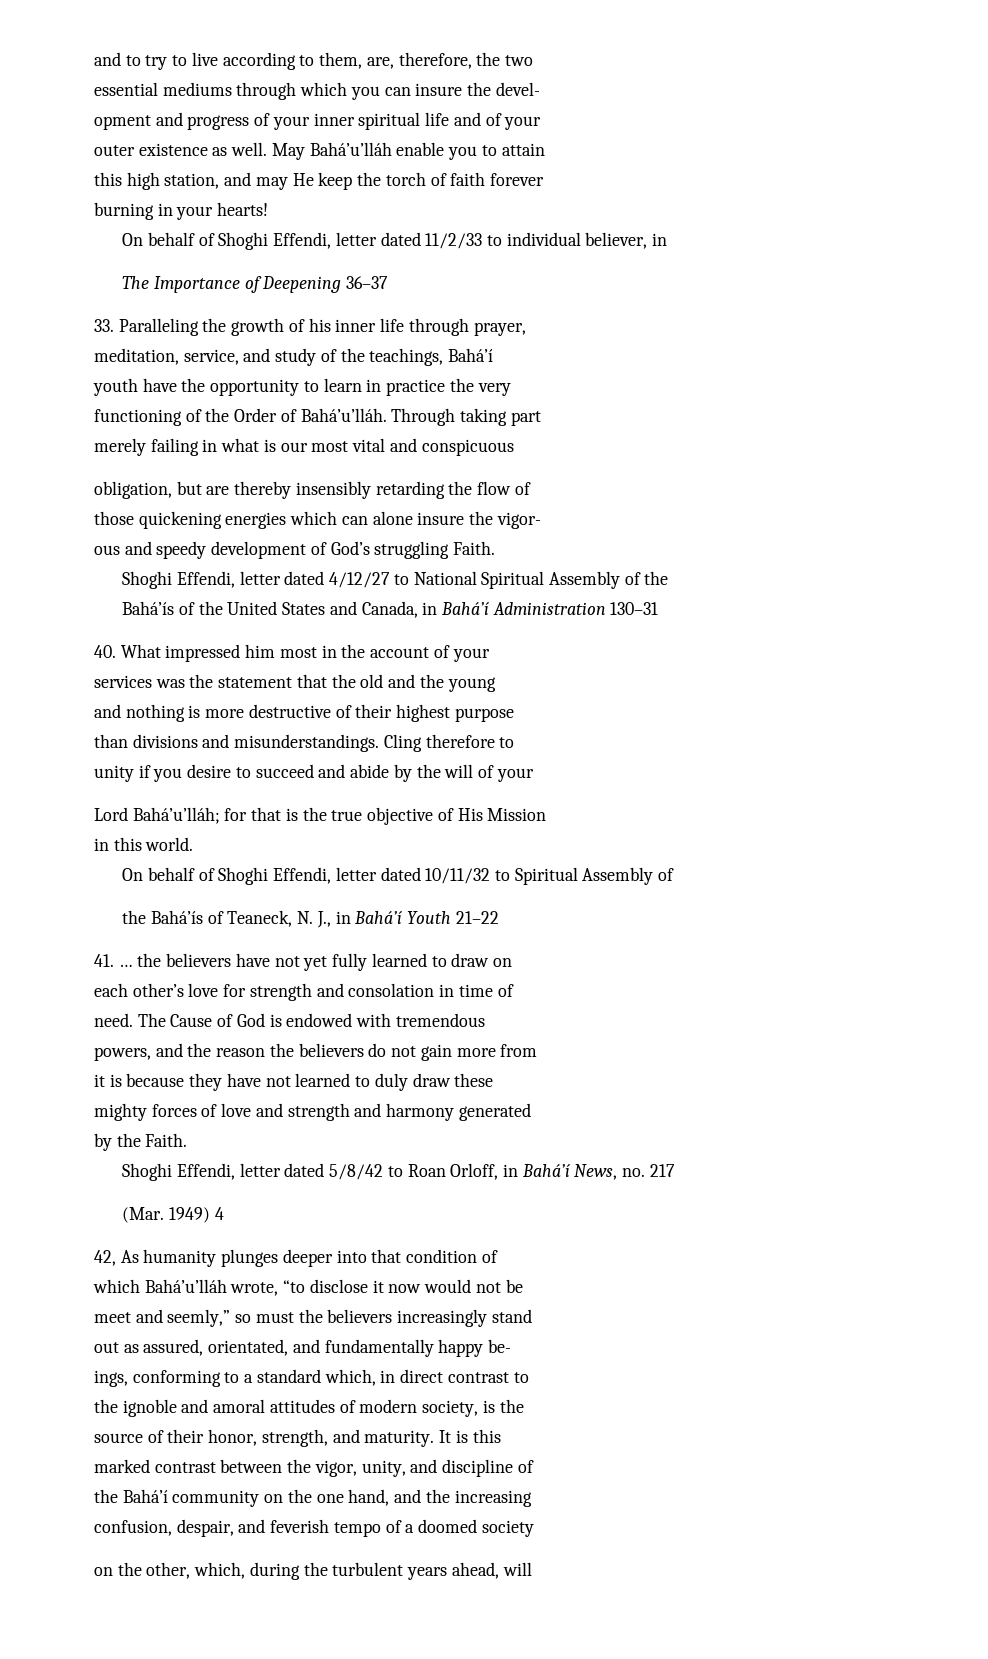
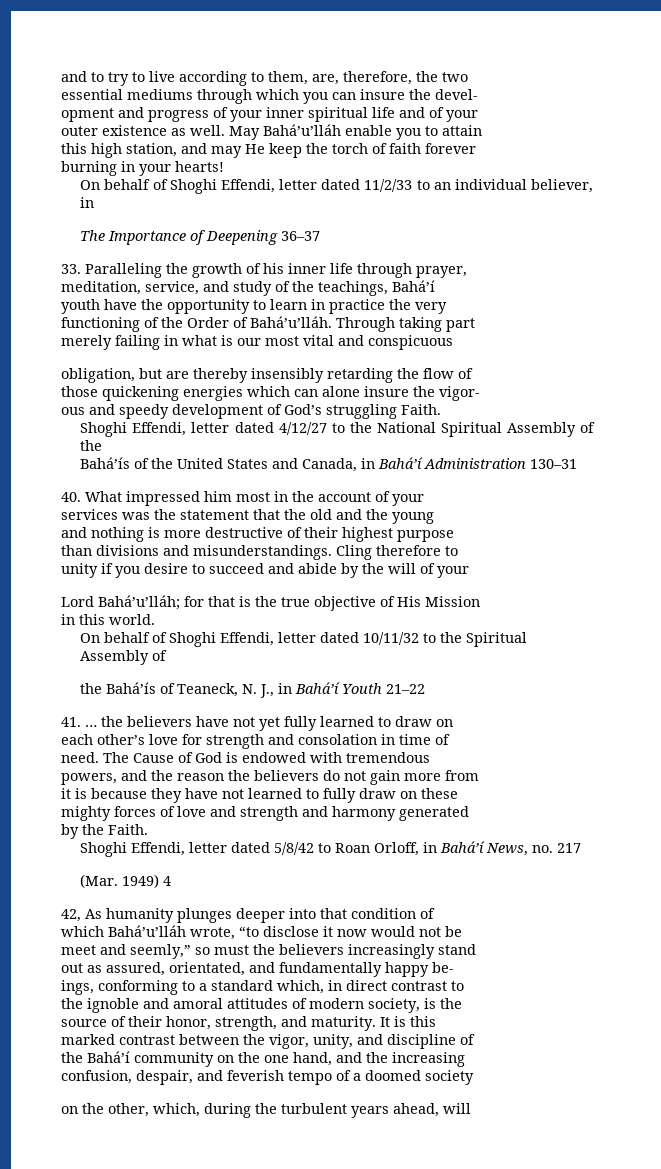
- On behalf of Shoghi Effendi, letter dated 11/2/33 to individual believer, in
+ On behalf of Shoghi Effendi, letter dated 11/2/33 to an individual believer, in
- Shoghi Effendi, letter dated 4/12/27 to National Spiritual Assembly of the
+ Shoghi Effendi, letter dated 4/12/27 to the National Spiritual Assembly of the
- On behalf of Shoghi Effendi, letter dated 10/11/32 to Spiritual Assembly of
+ On behalf of Shoghi Effendi, letter dated 10/11/32 to the Spiritual Assembly of
- it is because they have not learned to duly draw these
+ it is because they have not learned to fully draw on these

